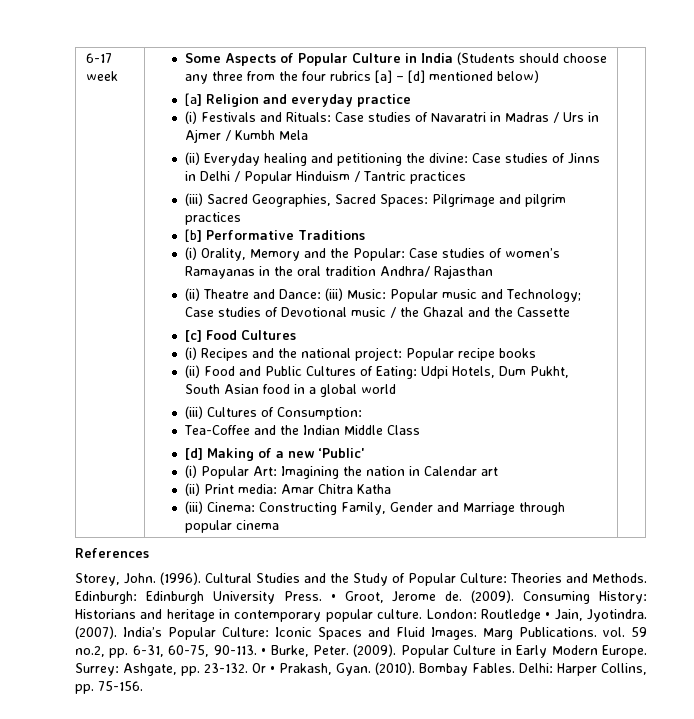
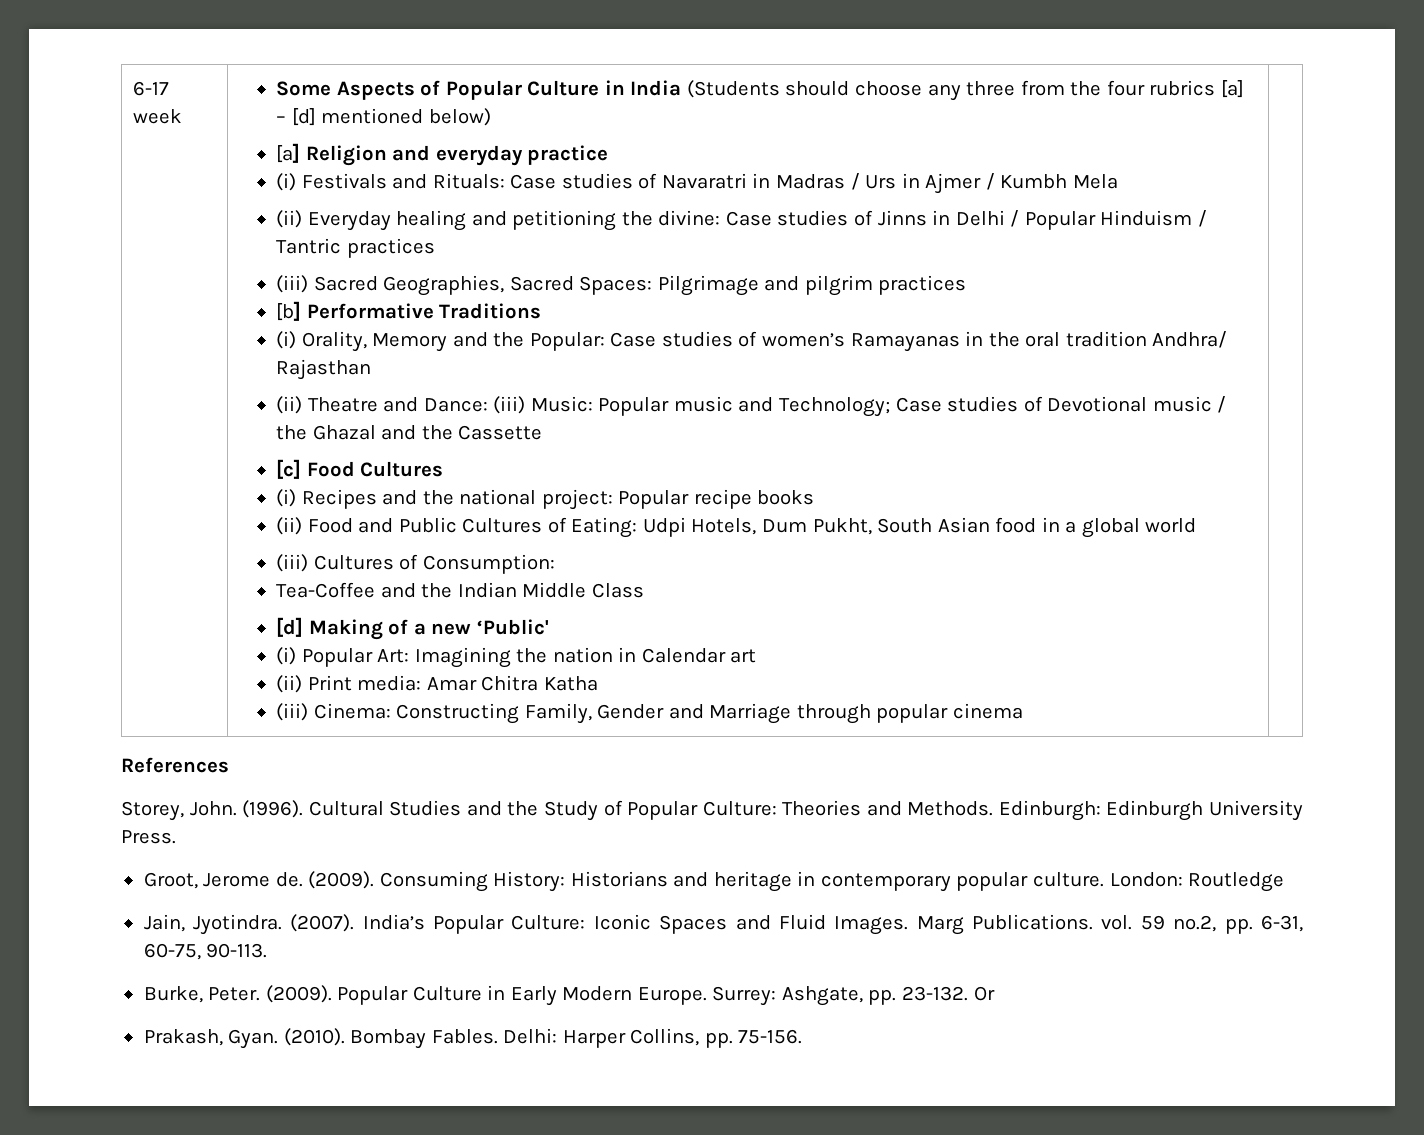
- Edinburgh: Edinburgh University Press. • Groot, Jerome de.
+ Edinburgh: Edinburgh University Press.
+ Groot, Jerome de.
- London: Routledge • Jain, Jyotindra.
+ London: Routledge
+ Jain, Jyotindra.
- Marg Publications. vol. 59 no.2, pp. 6-31, 60-75, 90-113. • Burke, Peter.
+ Marg Publications. vol. 59 no.2, pp. 6-31, 60-75, 90-113.
+ Burke, Peter.
- Or • Prakash, Gyan.
+ Or
+ Prakash, Gyan.

